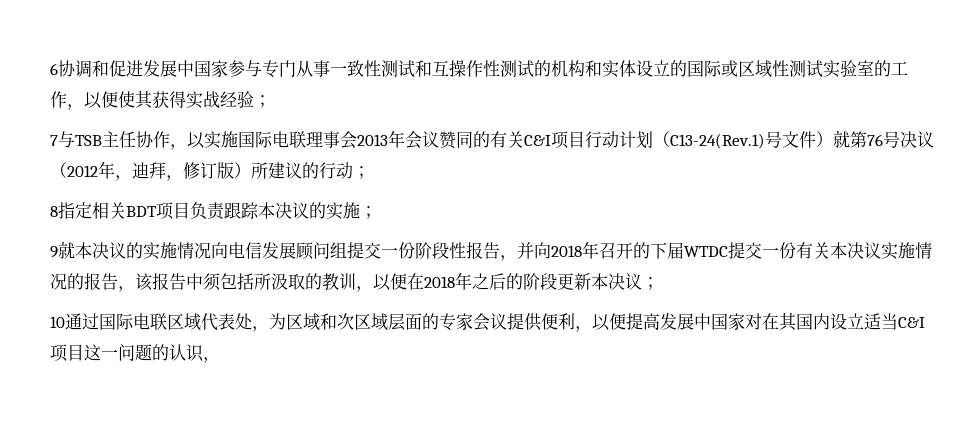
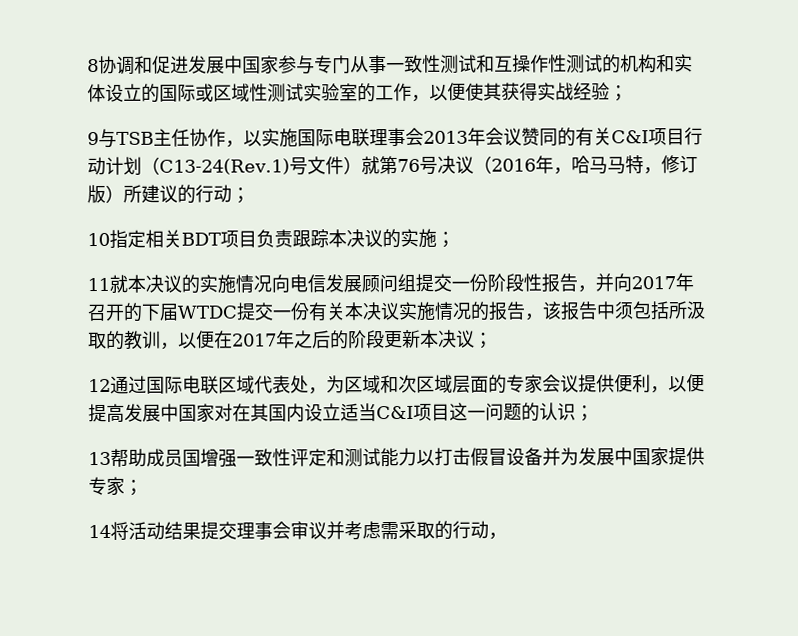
- 6协调和促进发展中国家参与专门从事一致性测试和互操作性测试的机构和实体设立的国际或区域性测试实验室的工作，以便使其获得实战经验；
+ 8协调和促进发展中国家参与专门从事一致性测试和互操作性测试的机构和实体设立的国际或区域性测试实验室的工作，以便使其获得实战经验；
- 7与TSB主任协作，以实施国际电联理事会2013年会议赞同的有关C&I项目行动计划（C13-24(Rev.1)号文件）就第76号决议（2012年，迪拜，修订版）所建议的行动；
+ 9与TSB主任协作，以实施国际电联理事会2013年会议赞同的有关C&I项目行动计划（C13-24(Rev.1)号文件）就第76号决议（2016年，哈马马特，修订版）所建议的行动；
- 8指定相关BDT项目负责跟踪本决议的实施；
+ 10指定相关BDT项目负责跟踪本决议的实施；
- 9就本决议的实施情况向电信发展顾问组提交一份阶段性报告，并向2018年召开的下届WTDC提交一份有关本决议实施情况的报告，该报告中须包括所汲取的教训，以便在2018年之后的阶段更新本决议；
+ 11就本决议的实施情况向电信发展顾问组提交一份阶段性报告，并向2017年召开的下届WTDC提交一份有关本决议实施情况的报告，该报告中须包括所汲取的教训，以便在2017年之后的阶段更新本决议；
- 10通过国际电联区域代表处，为区域和次区域层面的专家会议提供便利，以便提高发展中国家对在其国内设立适当C&I项目这一问题的认识，
+ 12通过国际电联区域代表处，为区域和次区域层面的专家会议提供便利，以便提高发展中国家对在其国内设立适当C&I项目这一问题的认识；
+ 13帮助成员国增强一致性评定和测试能力以打击假冒设备并为发展中国家提供专家；
+ 14将活动结果提交理事会审议并考虑需采取的行动，

